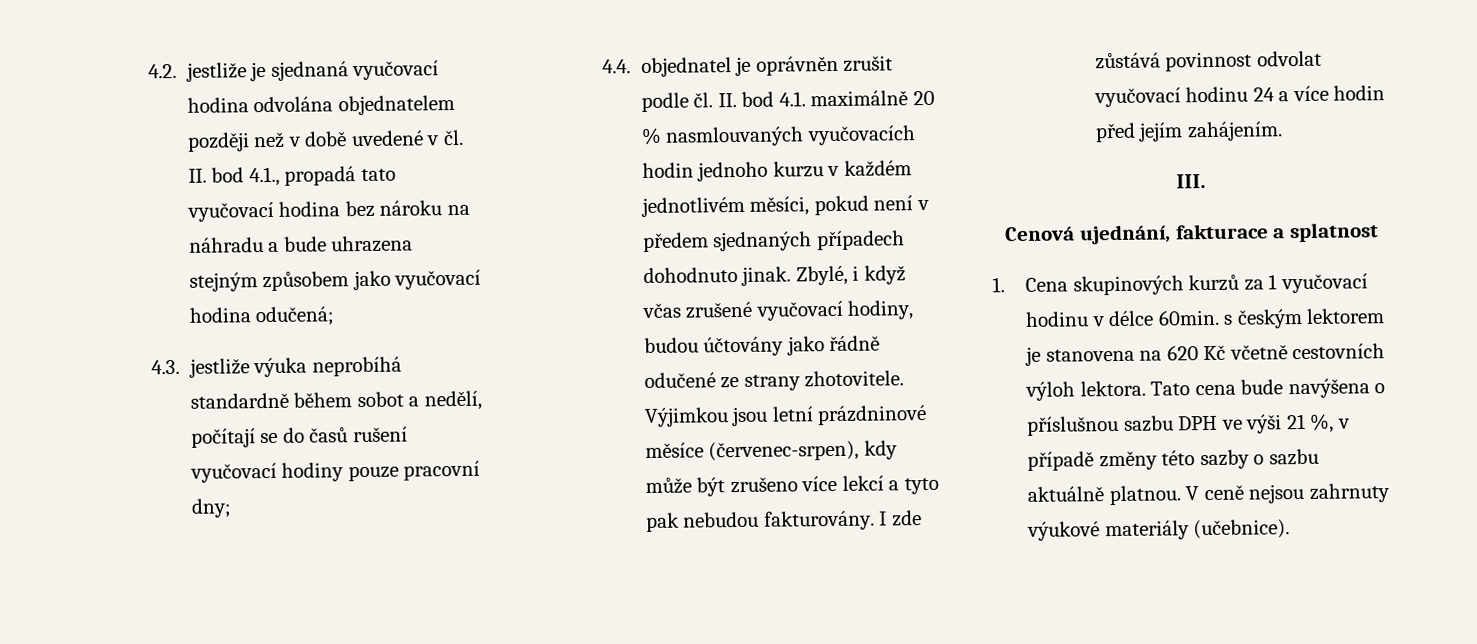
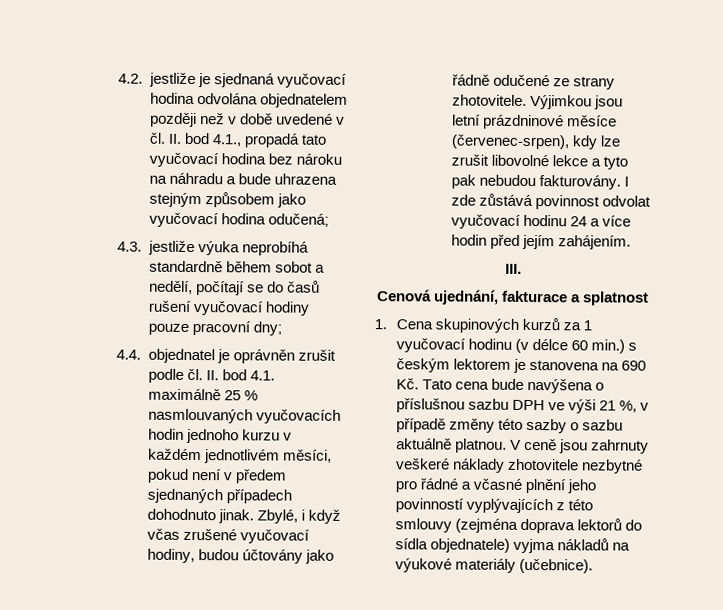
- 4.4. objednatel je oprávněn zrušit podle čl. II. bod 4.1. maximálně 20 % nasmlouvaných vyučovacích hodin jednoho kurzu v každém jednotlivém měsíci, pokud není v předem sjednaných případech dohodnuto jinak.
+ 4.4. objednatel je oprávněn zrušit podle čl. II. bod 4.1. maximálně 25 % nasmlouvaných vyučovacích hodin jednoho kurzu v každém jednotlivém měsíci, pokud není v předem sjednaných případech dohodnuto jinak.
- Výjimkou jsou letní prázdninové měsíce (červenec-srpen), kdy může být zrušeno více lekcí a tyto pak nebudou fakturovány.
+ Výjimkou jsou letní prázdninové měsíce (červenec-srpen), kdy lze zrušit libovolné lekce a tyto pak nebudou fakturovány.
- 1. Cena skupinových kurzů za 1 vyučovací hodinu v délce 60min. s českým lektorem je stanovena na 620 Kč včetně cestovních výloh lektora. Tato cena bude navýšena o příslušnou sazbu DPH ve výši 21 %, v případě změny této sazby o sazbu aktuálně platnou.
+ 1. Cena skupinových kurzů za 1 vyučovací hodinu (v délce 60 min.) s českým lektorem je stanovena na 690 Kč. Tato cena bude navýšena o příslušnou sazbu DPH ve výši 21 %, v případě změny této sazby o sazbu aktuálně platnou.
- V ceně nejsou zahrnuty výukové materiály (učebnice).
+ V ceně jsou zahrnuty veškeré náklady zhotovitele nezbytné pro řádné a včasné plnění jeho povinností vyplývajících z této smlouvy (zejména doprava lektorů do sídla objednatele) vyjma nákladů na výukové materiály (učebnice).

